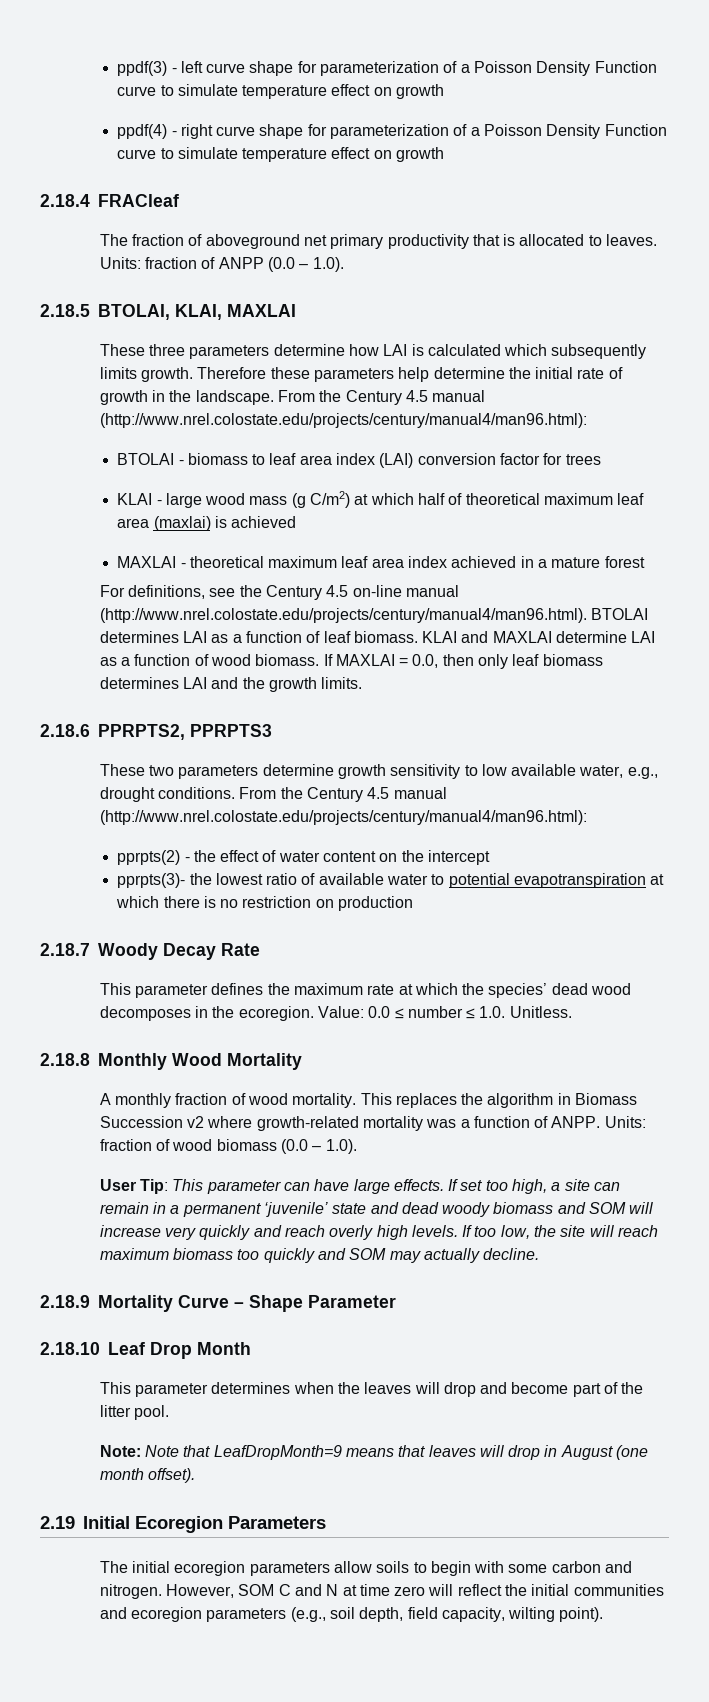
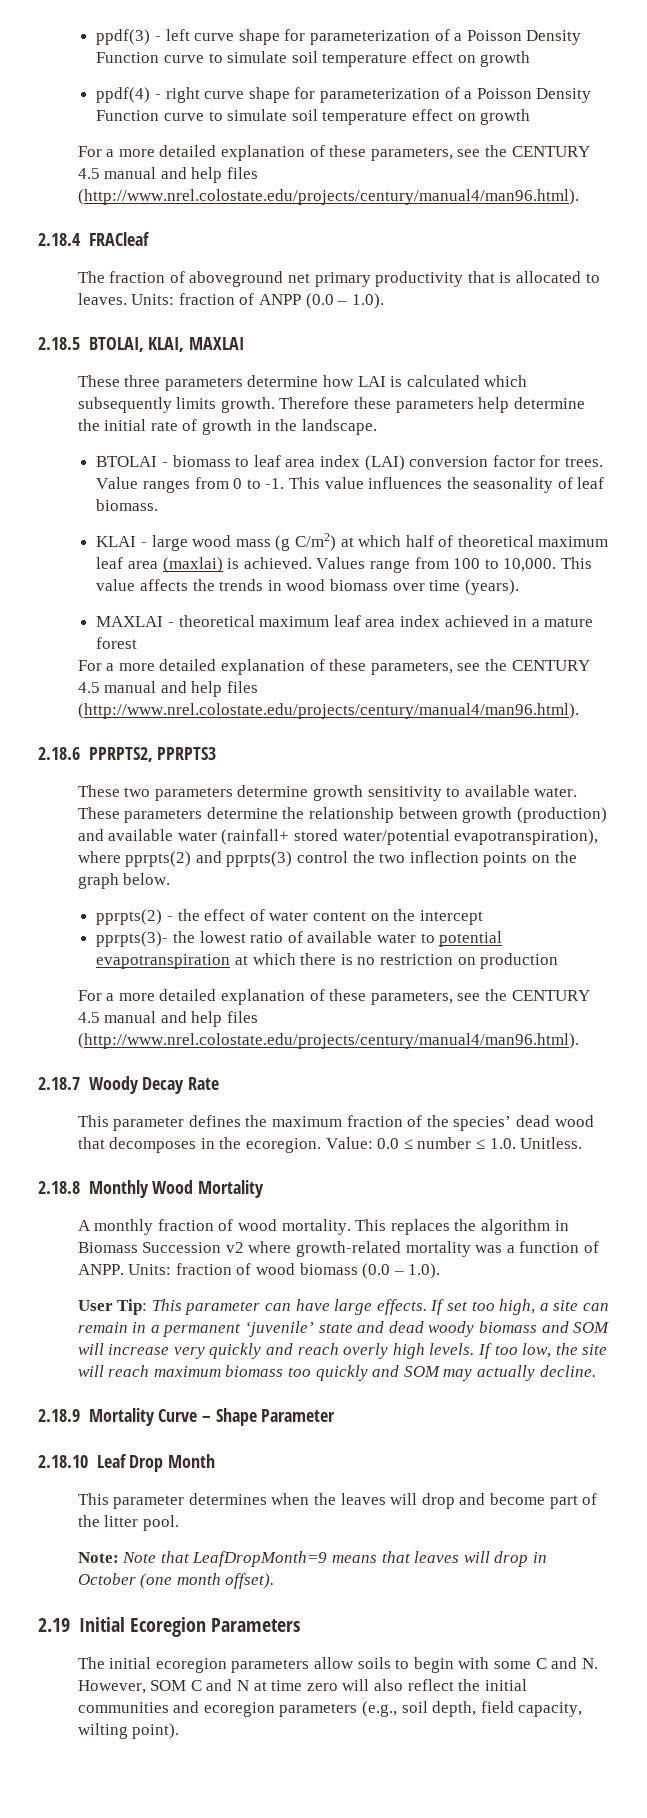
- ppdf(3) - left curve shape for parameterization of a Poisson Density Function curve to simulate temperature effect on growth
+ ppdf(3) - left curve shape for parameterization of a Poisson Density Function curve to simulate soil temperature effect on growth
- ppdf(4) - right curve shape for parameterization of a Poisson Density Function curve to simulate temperature effect on growth
+ ppdf(4) - right curve shape for parameterization of a Poisson Density Function curve to simulate soil temperature effect on growth
+ For a more detailed explanation of these parameters, see the CENTURY 4.5 manual and help files (http://www.nrel.colostate.edu/projects/century/manual4/man96.html).
- Therefore these parameters help determine the initial rate of growth in the landscape. From the Century 4.5 manual (http://www.nrel.colostate.edu/projects/century/manual4/man96.html):
+ Therefore these parameters help determine the initial rate of growth in the landscape.
- BTOLAI - biomass to leaf area index (LAI) conversion factor for trees
+ BTOLAI - biomass to leaf area index (LAI) conversion factor for trees. Value ranges from 0 to -1. This value influences the seasonality of leaf biomass.
- KLAI - large wood mass (g C/m2) at which half of theoretical maximum leaf area (maxlai) is achieved
+ KLAI - large wood mass (g C/m2) at which half of theoretical maximum leaf area (maxlai) is achieved. Values range from 100 to 10,000. This value affects the trends in wood biomass over time (years).
  MAXLAI - theoretical maximum leaf area index achieved in a mature forest
- For definitions, see the Century 4.5 on-line manual (http://www.nrel.colostate.edu/projects/century/manual4/man96.html). BTOLAI determines LAI as a function of leaf biomass. KLAI and MAXLAI determine LAI as a function of wood biomass. If MAXLAI = 0.0, then only leaf biomass determines LAI and the growth limits.
+ For a more detailed explanation of these parameters, see the CENTURY 4.5 manual and help files (http://www.nrel.colostate.edu/projects/century/manual4/man96.html).
- These two parameters determine growth sensitivity to low available water, e.g., drought conditions. From the Century 4.5 manual (http://www.nrel.colostate.edu/projects/century/manual4/man96.html):
+ These two parameters determine growth sensitivity to available water. These parameters determine the relationship between growth (production) and available water (rainfall+ stored water/potential evapotranspiration), where pprpts(2) and pprpts(3) control the two inflection points on the graph below.
  pprpts(3)- the lowest ratio of available water to potential evapotranspiration at which there is no restriction on production
+ For a more detailed explanation of these parameters, see the CENTURY 4.5 manual and help files (http://www.nrel.colostate.edu/projects/century/manual4/man96.html).
- This parameter defines the maximum rate at which the species’ dead wood decomposes in the ecoregion.
+ This parameter defines the maximum fraction of the species’ dead wood that decomposes in the ecoregion.
- Note: Note that LeafDropMonth=9 means that leaves will drop in August (one month offset).
+ Note: Note that LeafDropMonth=9 means that leaves will drop in October (one month offset).
- The initial ecoregion parameters allow soils to begin with some carbon and nitrogen. However, SOM C and N at time zero will reflect the initial communities and ecoregion parameters (e.g., soil depth, field capacity, wilting point).
+ The initial ecoregion parameters allow soils to begin with some C and N. However, SOM C and N at time zero will also reflect the initial communities and ecoregion parameters (e.g., soil depth, field capacity, wilting point).

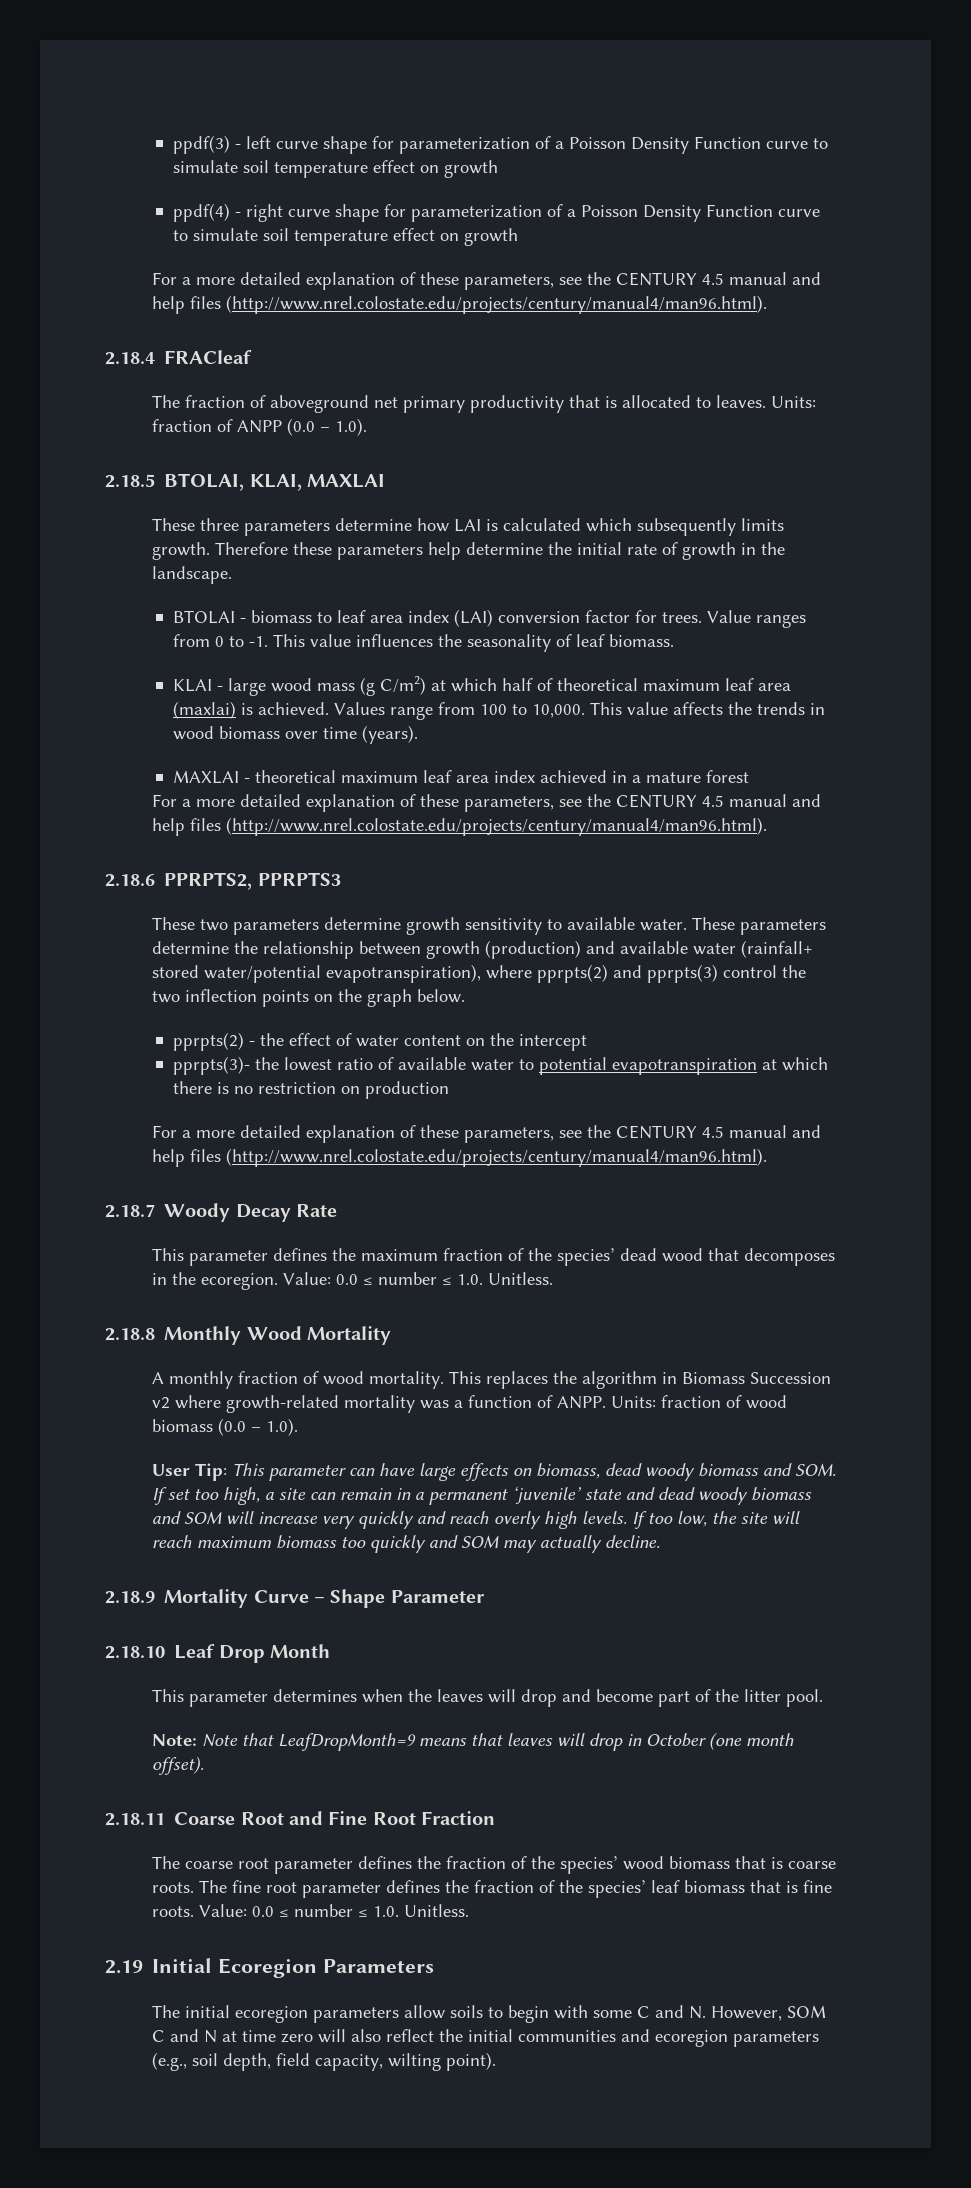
- User Tip: This parameter can have large effects. If set too high, a site can remain in a permanent ‘juvenile’ state and dead woody biomass and SOM will increase very quickly and reach overly high levels.
+ User Tip: This parameter can have large effects on biomass, dead woody biomass and SOM. If set too high, a site can remain in a permanent ‘juvenile’ state and dead woody biomass and SOM will increase very quickly and reach overly high levels.
+ 2.18.11 Coarse Root and Fine Root Fraction
+ The coarse root parameter defines the fraction of the species’ wood biomass that is coarse roots. The fine root parameter defines the fraction of the species’ leaf biomass that is fine roots. Value: 0.0 ≤ number ≤ 1.0. Unitless.

